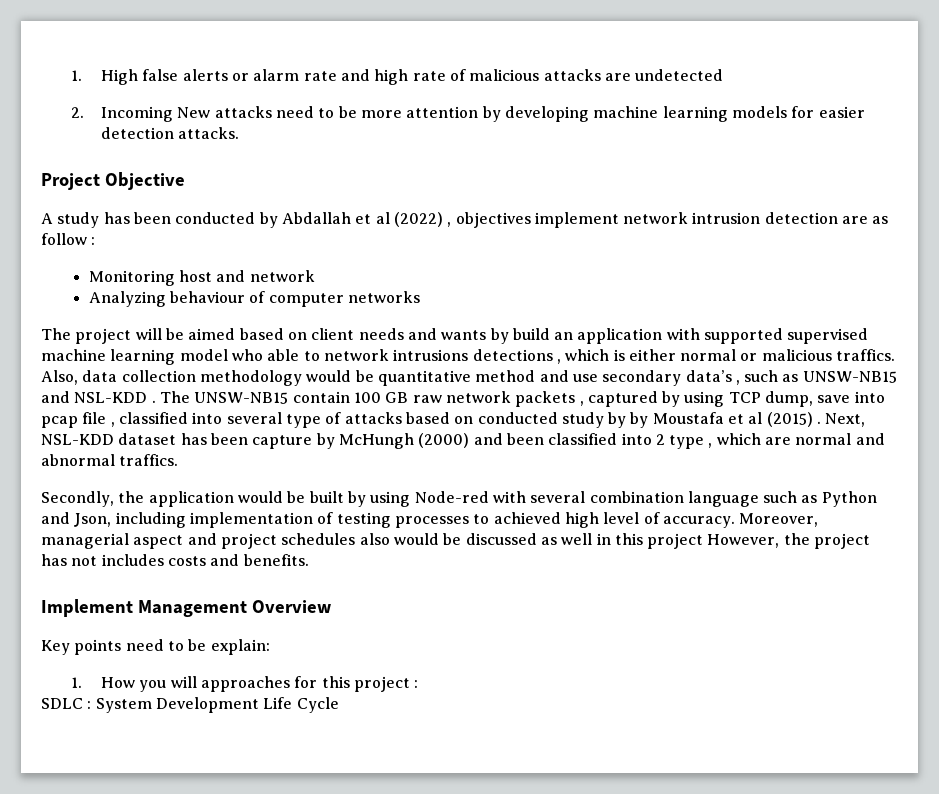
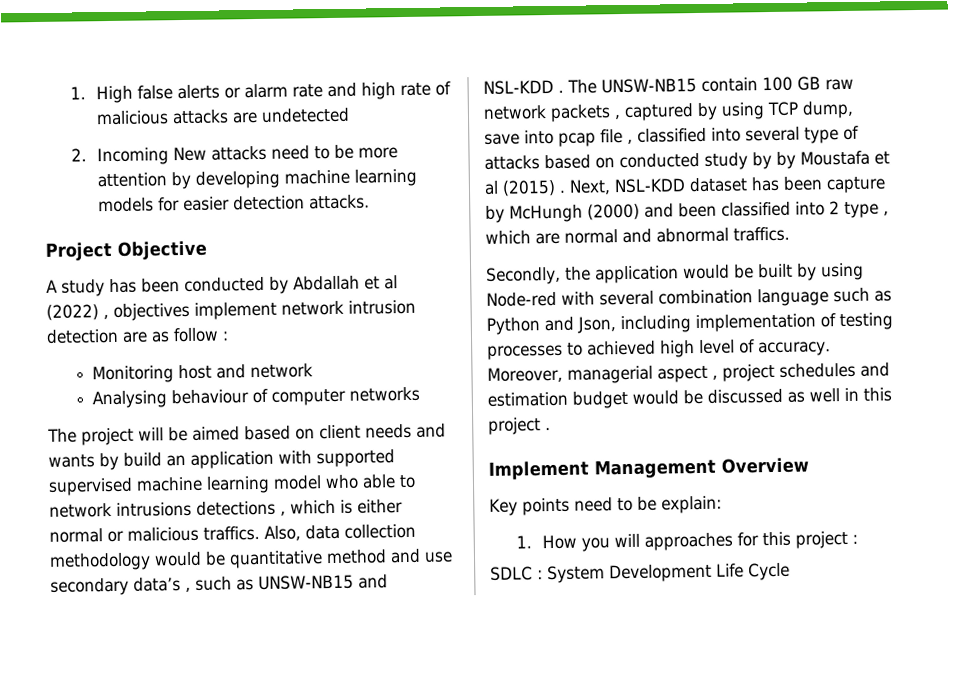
- Analyzing behaviour of computer networks
+ Analysing behaviour of computer networks
- Moreover, managerial aspect and project schedules also would be discussed as well in this project However, the project has not includes costs and benefits.
+ Moreover, managerial aspect , project schedules and estimation budget would be discussed as well in this project .

